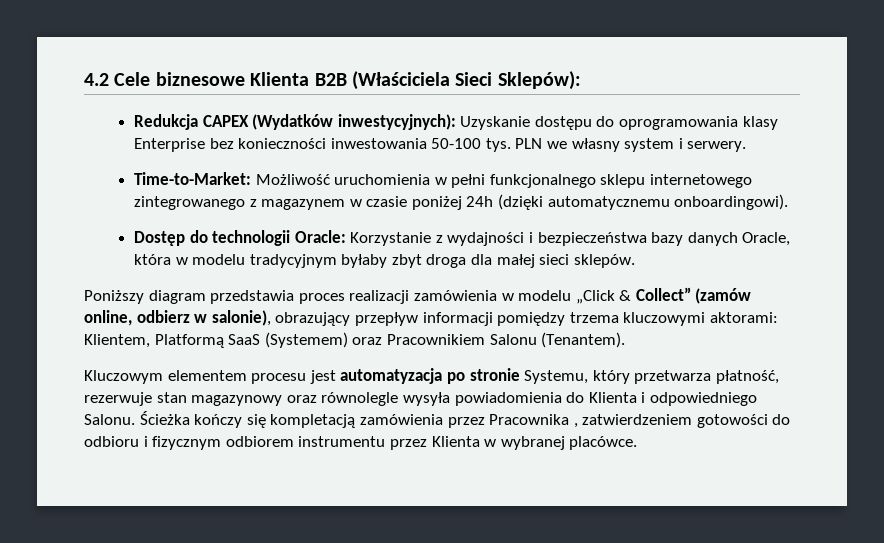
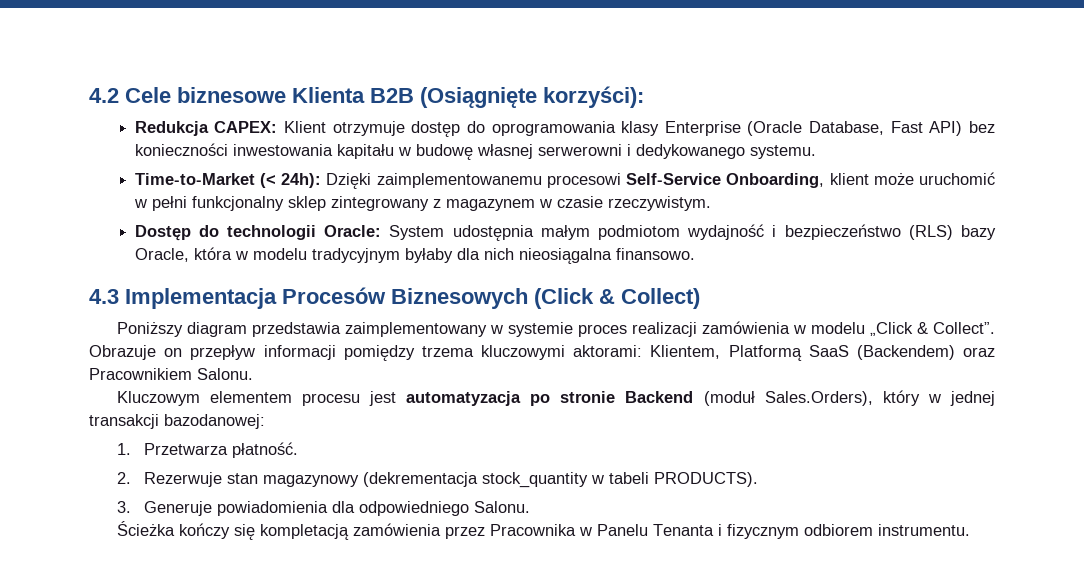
- 4.2 Cele biznesowe Klienta B2B (Właściciela Sieci Sklepów):
- Redukcja CAPEX (Wydatków inwestycyjnych): Uzyskanie dostępu do oprogramowania klasy Enterprise bez konieczności inwestowania 50-100 tys. PLN we własny system i serwery.
- Time-to-Market: Możliwość uruchomienia w pełni funkcjonalnego sklepu internetowego zintegrowanego z magazynem w czasie poniżej 24h (dzięki automatycznemu onboardingowi).
- Dostęp do technologii Oracle: Korzystanie z wydajności i bezpieczeństwa bazy danych Oracle, która w modelu tradycyjnym byłaby zbyt droga dla małej sieci sklepów.
+ 4.2 Cele biznesowe Klienta B2B (Osiągnięte korzyści):
+ Redukcja CAPEX: Klient otrzymuje dostęp do oprogramowania klasy Enterprise (Oracle Database, Fast API) bez konieczności inwestowania kapitału w budowę własnej serwerowni i dedykowanego systemu.
+ Time-to-Market (< 24h): Dzięki zaimplementowanemu procesowi Self-Service Onboarding, klient może uruchomić w pełni funkcjonalny sklep zintegrowany z magazynem w czasie rzeczywistym.
+ Dostęp do technologii Oracle: System udostępnia małym podmiotom wydajność i bezpieczeństwo (RLS) bazy Oracle, która w modelu tradycyjnym byłaby dla nich nieosiągalna finansowo.
+ 4.3 Implementacja Procesów Biznesowych (Click & Collect)
- Poniższy diagram przedstawia proces realizacji zamówienia w modelu „Click & Collect” (zamów online, odbierz w salonie), obrazujący przepływ informacji pomiędzy trzema kluczowymi aktorami: Klientem, Platformą SaaS (Systemem) oraz Pracownikiem Salonu (Tenantem).
+ Poniższy diagram przedstawia zaimplementowany w systemie proces realizacji zamówienia w modelu „Click & Collect”. Obrazuje on przepływ informacji pomiędzy trzema kluczowymi aktorami: Klientem, Platformą SaaS (Backendem) oraz Pracownikiem Salonu.
- Kluczowym elementem procesu jest automatyzacja po stronie Systemu, który przetwarza płatność, rezerwuje stan magazynowy oraz równolegle wysyła powiadomienia do Klienta i odpowiedniego Salonu. Ścieżka kończy się kompletacją zamówienia przez Pracownika , zatwierdzeniem gotowości do odbioru i fizycznym odbiorem instrumentu przez Klienta w wybranej placówce.
+ Kluczowym elementem procesu jest automatyzacja po stronie Backend (moduł Sales.Orders), który w jednej transakcji bazodanowej:
+ 1. Przetwarza płatność.
+ 2. Rezerwuje stan magazynowy (dekrementacja stock_quantity w tabeli PRODUCTS).
+ 3. Generuje powiadomienia dla odpowiedniego Salonu.
+ Ścieżka kończy się kompletacją zamówienia przez Pracownika w Panelu Tenanta i fizycznym odbiorem instrumentu.

